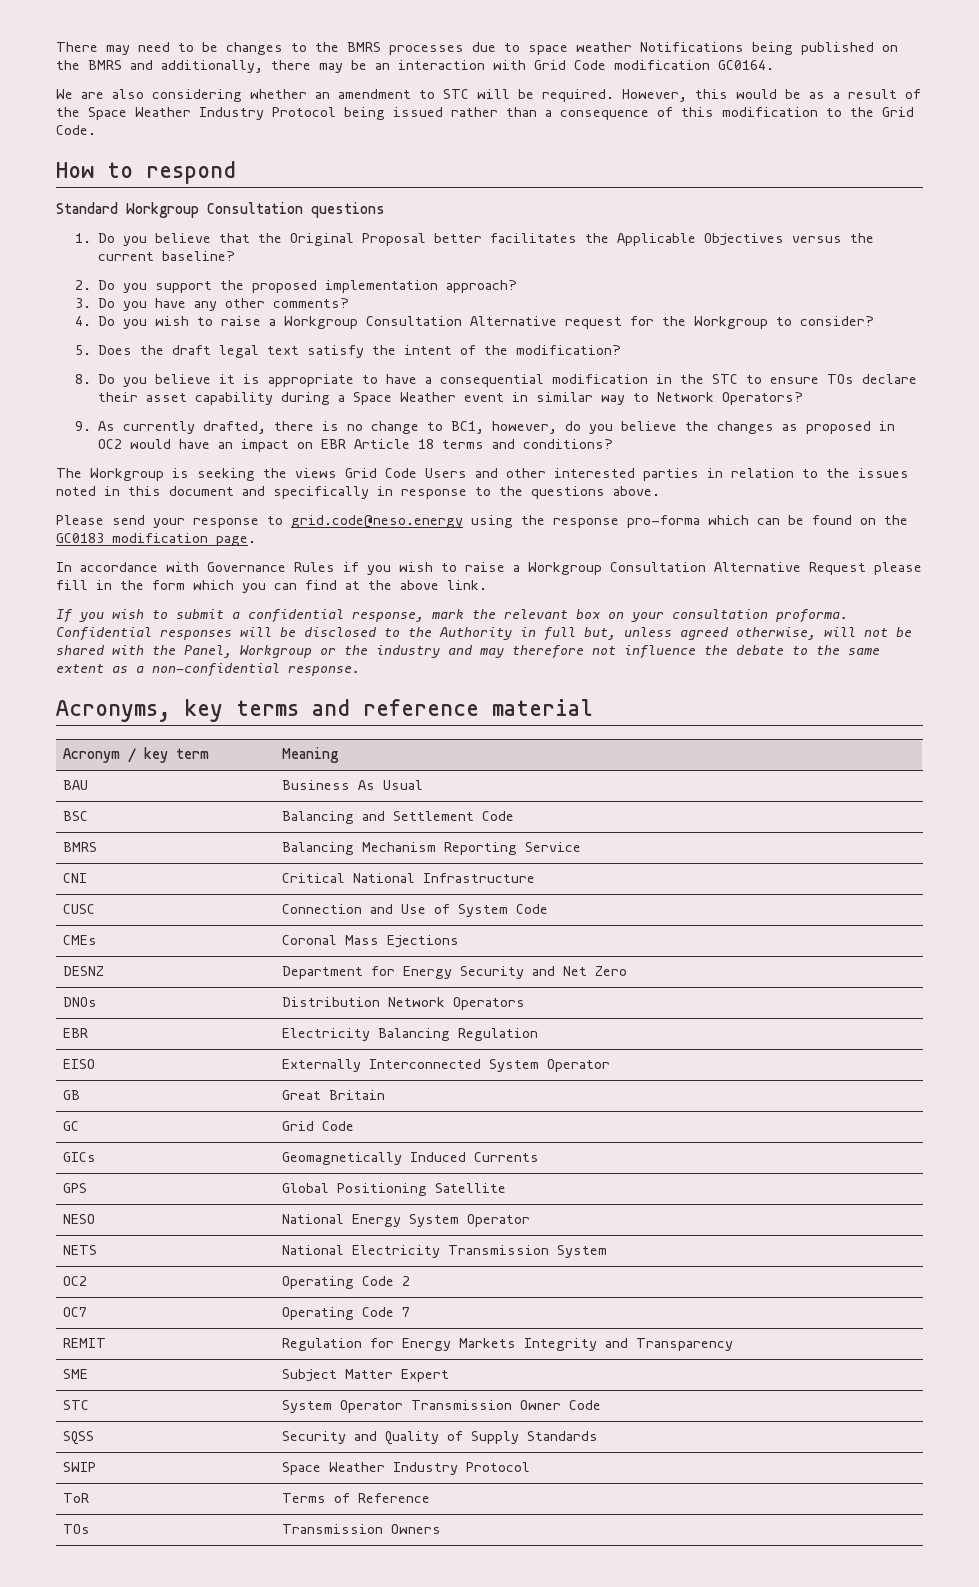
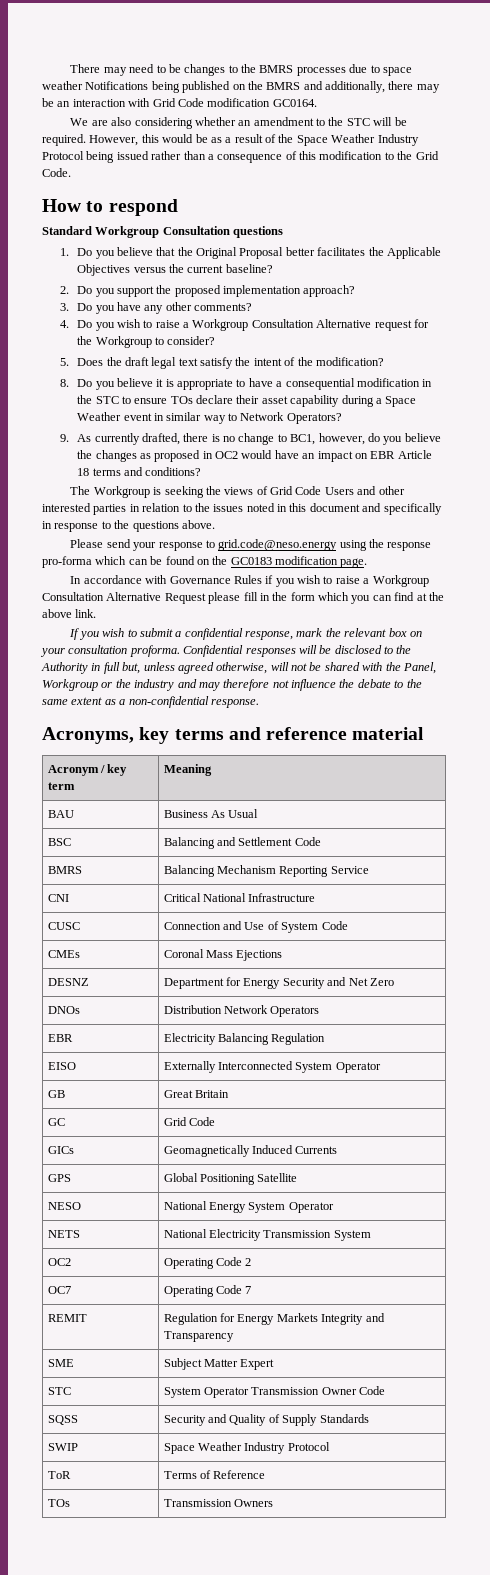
- We are also considering whether an amendment to STC will be required.
+ We are also considering whether an amendment to the STC will be required.
- The Workgroup is seeking the views Grid Code Users and other interested parties in relation to the issues noted in this document and specifically in response to the questions above.
+ The Workgroup is seeking the views of Grid Code Users and other interested parties in relation to the issues noted in this document and specifically in response to the questions above.

